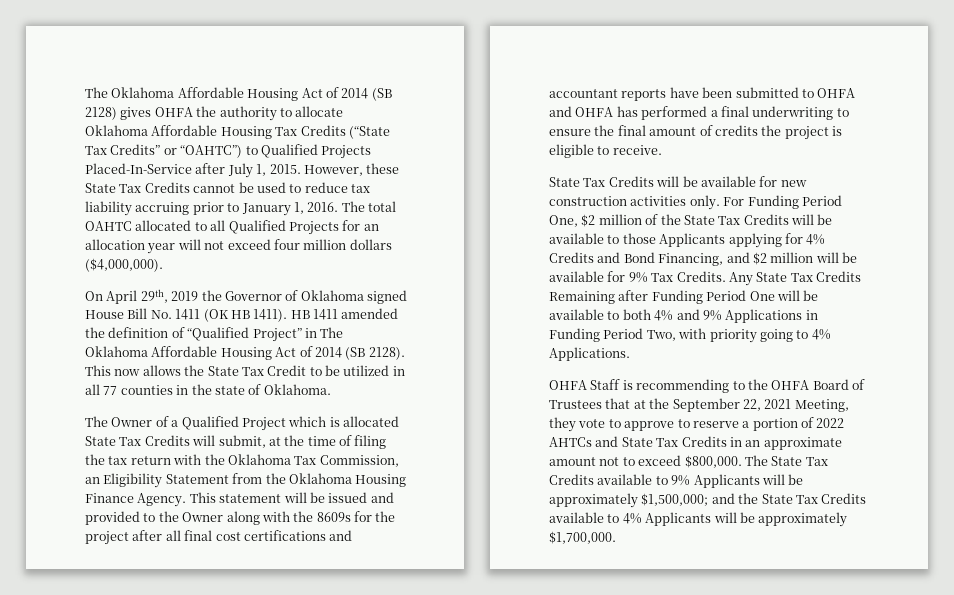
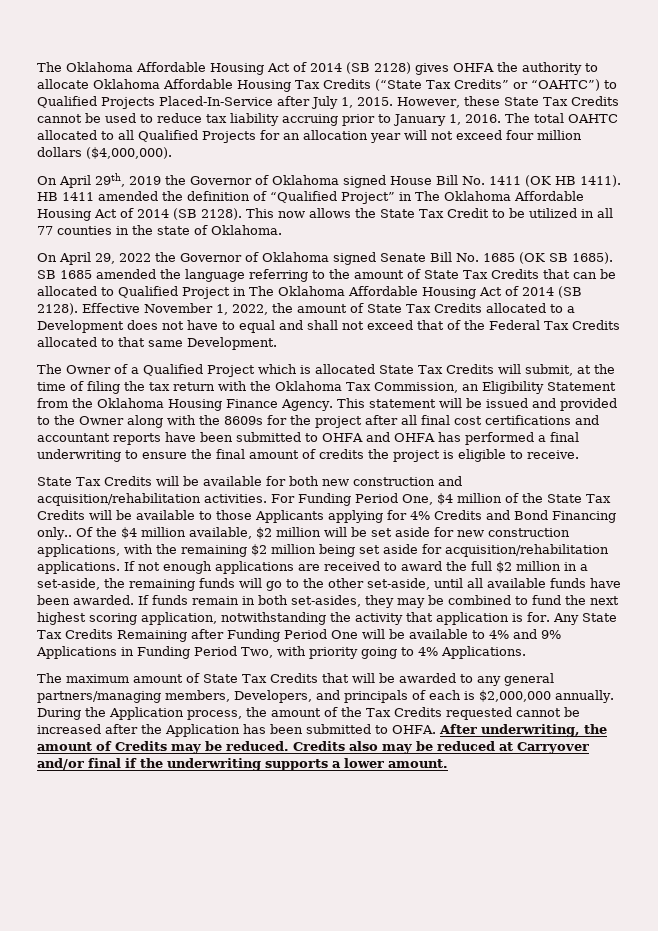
+ On April 29, 2022 the Governor of Oklahoma signed Senate Bill No. 1685 (OK SB 1685). SB 1685 amended the language referring to the amount of State Tax Credits that can be allocated to Qualified Project in The Oklahoma Affordable Housing Act of 2014 (SB 2128). Effective November 1, 2022, the amount of State Tax Credits allocated to a Development does not have to equal and shall not exceed that of the Federal Tax Credits allocated to that same Development.
- State Tax Credits will be available for new construction activities only.
+ State Tax Credits will be available for both new construction and acquisition/rehabilitation activities.
- For Funding Period One, $2 million of the State Tax Credits will be available to those Applicants applying for 4% Credits and Bond Financing, and $2 million will be available for 9% Tax Credits.
+ For Funding Period One, $4 million of the State Tax Credits will be available to those Applicants applying for 4% Credits and Bond Financing only.. Of the $4 million available, $2 million will be set aside for new construction applications, with the remaining $2 million being set aside for acquisition/rehabilitation applications. If not enough applications are received to award the full $2 million in a set-aside, the remaining funds will go to the other set-aside, until all available funds have been awarded. If funds remain in both set-asides, they may be combined to fund the next highest scoring application, notwithstanding the activity that application is for.
- Any State Tax Credits Remaining after Funding Period One will be available to both 4% and 9% Applications in Funding Period Two, with priority going to 4% Applications.
+ Any State Tax Credits Remaining after Funding Period One will be available to 4% and 9% Applications in Funding Period Two, with priority going to 4% Applications.
- OHFA Staff is recommending to the OHFA Board of Trustees that at the September 22, 2021 Meeting, they vote to approve to reserve a portion of 2022 AHTCs and State Tax Credits in an approximate amount not to exceed $800,000. The State Tax Credits available to 9% Applicants will be approximately $1,500,000; and the State Tax Credits available to 4% Applicants will be approximately $1,700,000.
+ The maximum amount of State Tax Credits that will be awarded to any general partners/managing members, Developers, and principals of each is $2,000,000 annually. During the Application process, the amount of the Tax Credits requested cannot be increased after the Application has been submitted to OHFA. After underwriting, the amount of Credits may be reduced. Credits also may be reduced at Carryover and/or final if the underwriting supports a lower amount.

